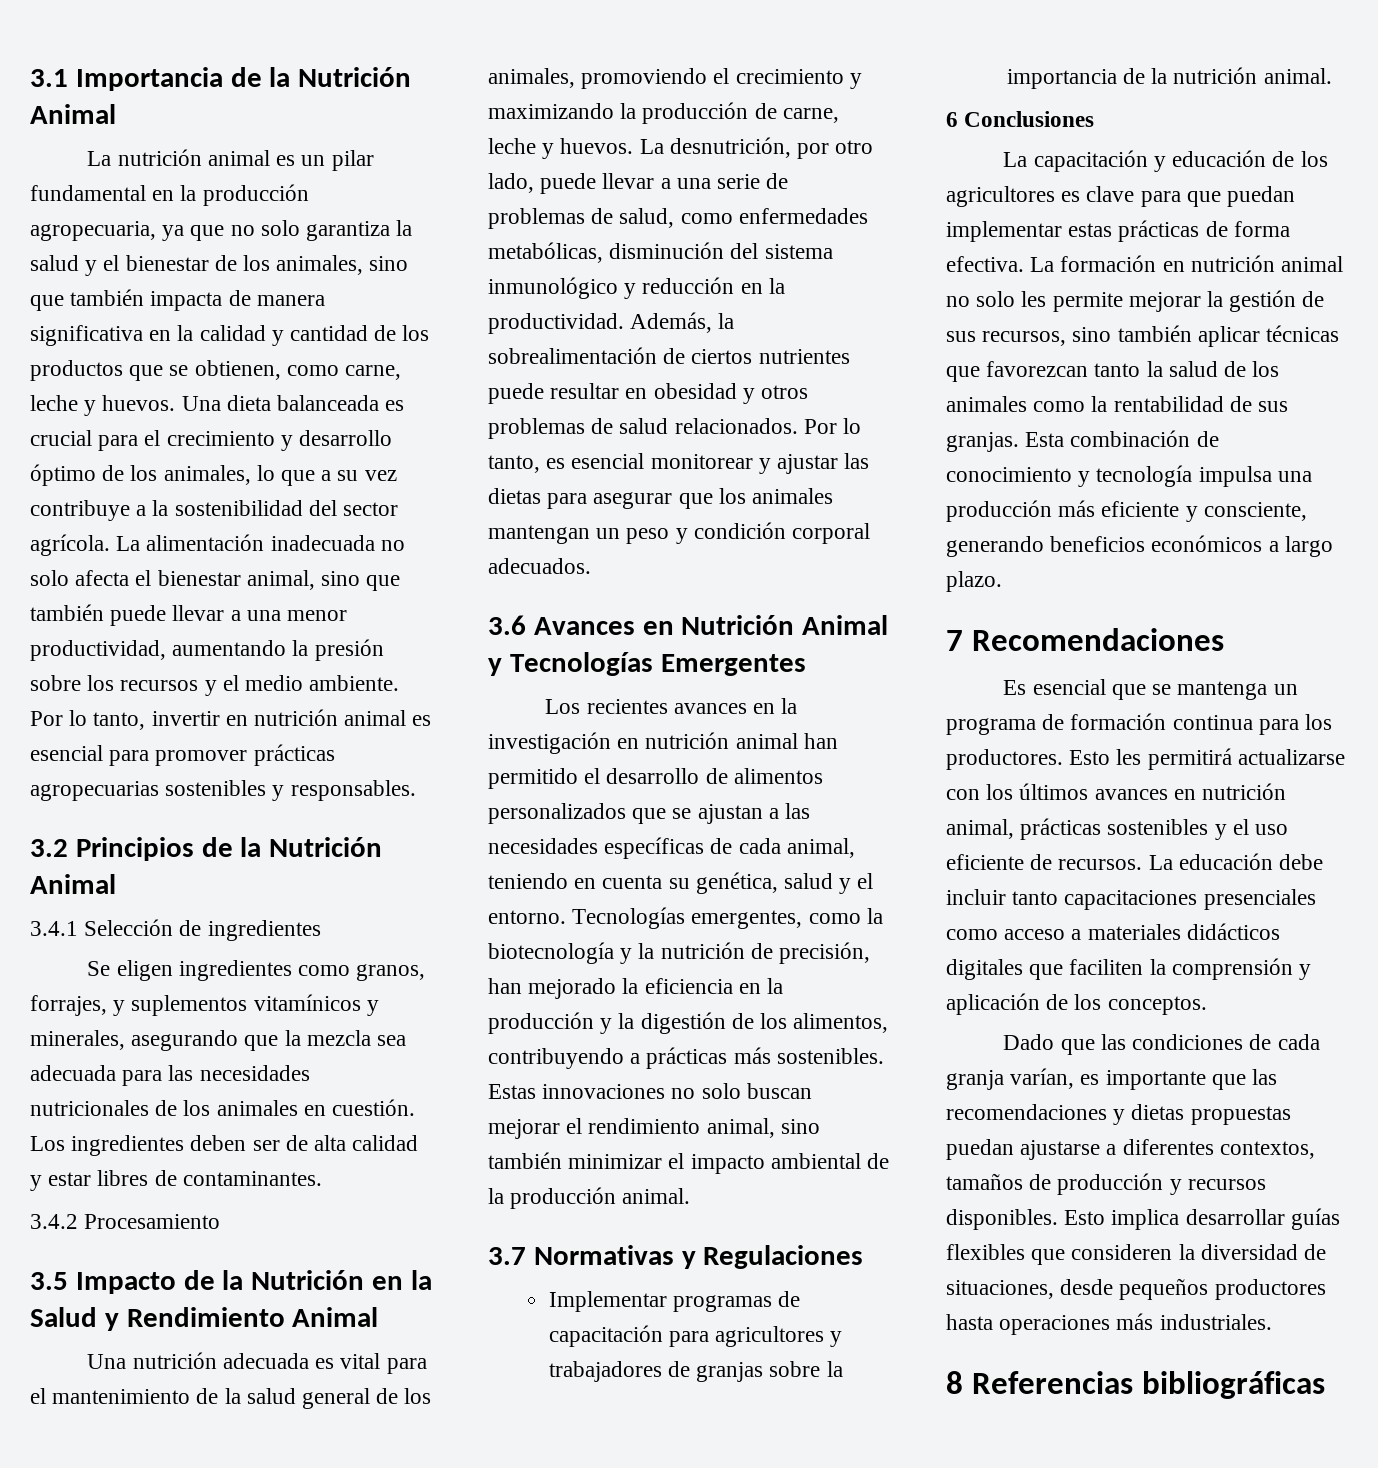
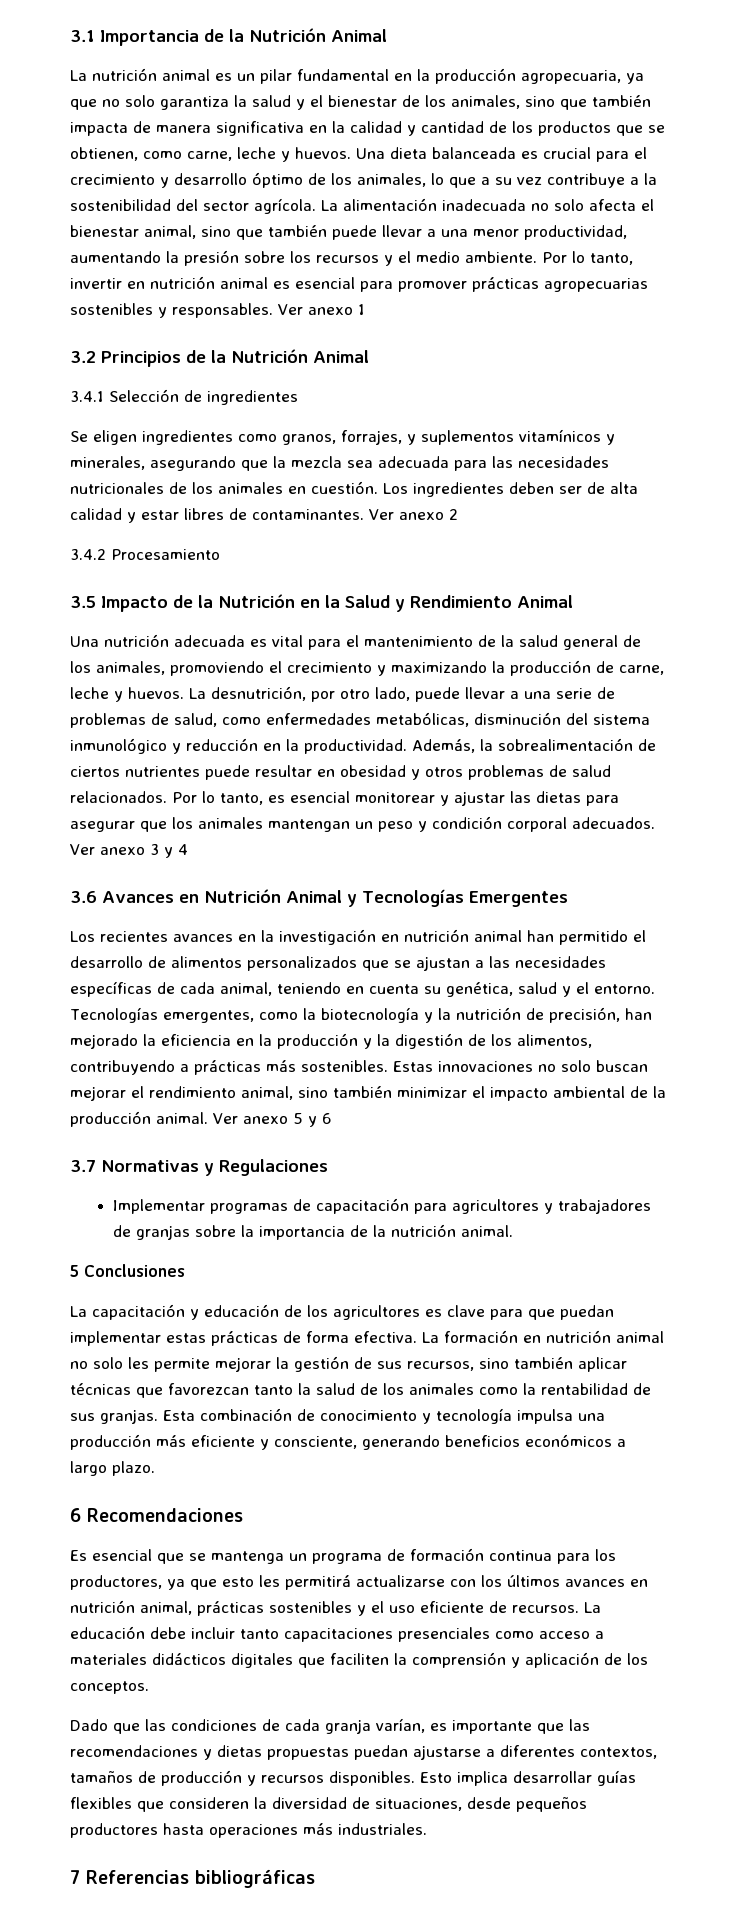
+ Ver anexo 1
+ Ver anexo 2
+ Ver anexo 3 y 4
+ Ver anexo 5 y 6
- 6 Conclusiones
+ 5 Conclusiones
- 7 Recomendaciones
+ 6 Recomendaciones
- Es esencial que se mantenga un programa de formación continua para los productores. Esto les permitirá actualizarse con los últimos avances en nutrición animal, prácticas sostenibles y el uso eficiente de recursos.
+ Es esencial que se mantenga un programa de formación continua para los productores, ya que esto les permitirá actualizarse con los últimos avances en nutrición animal, prácticas sostenibles y el uso eficiente de recursos.
- 8 Referencias bibliográficas
+ 7 Referencias bibliográficas

